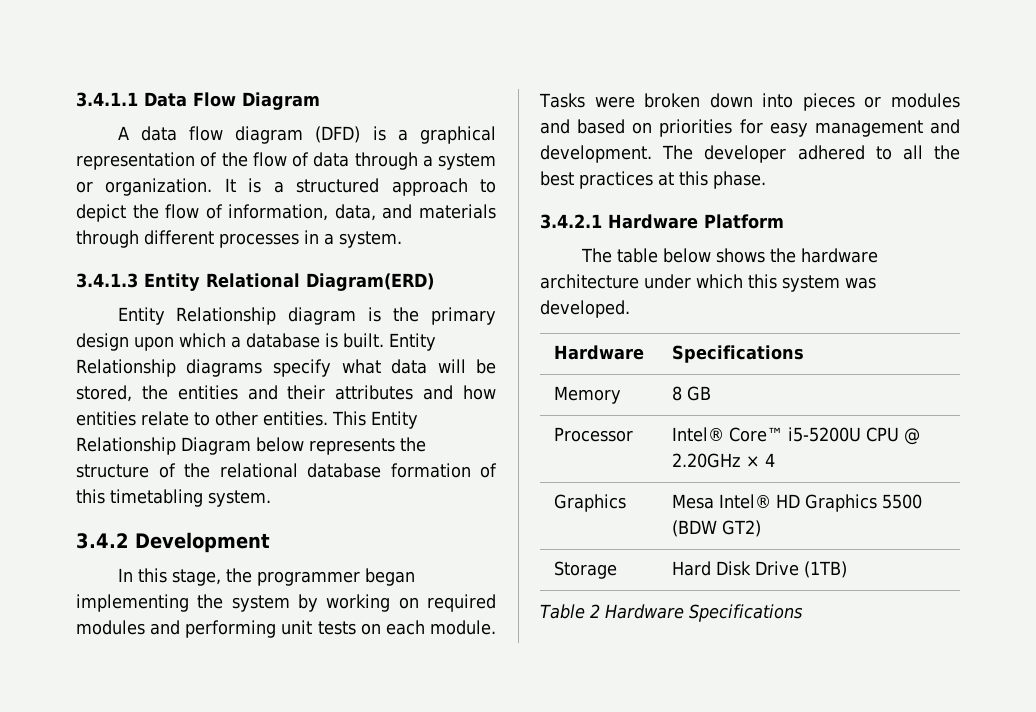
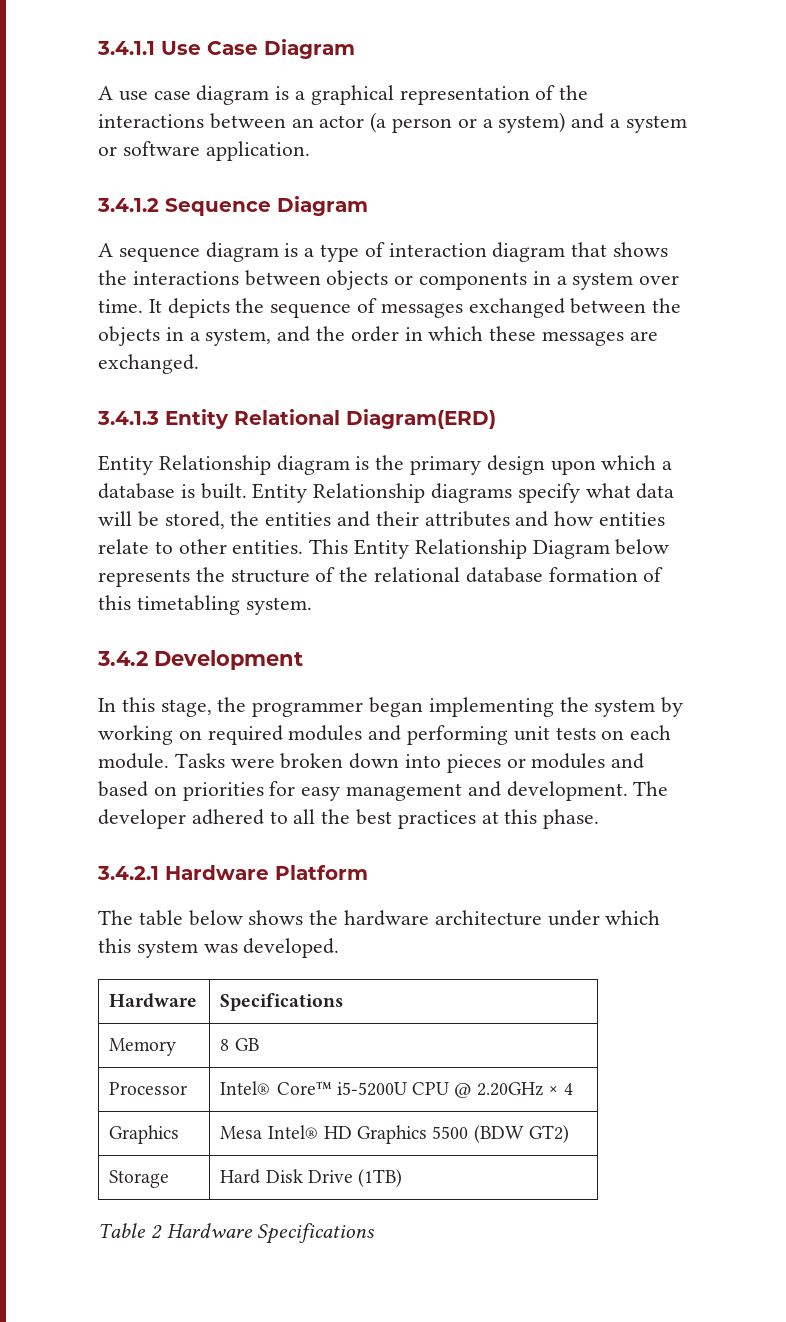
- 3.4.1.1 Data Flow Diagram
- A data flow diagram (DFD) is a graphical representation of the flow of data through a system or organization. It is a structured approach to depict the flow of information, data, and materials through different processes in a system.
+ 3.4.1.1 Use Case Diagram
+ A use case diagram is a graphical representation of the interactions between an actor (a person or a system) and a system or software application.
+ 3.4.1.2 Sequence Diagram
+ A sequence diagram is a type of interaction diagram that shows the interactions between objects or components in a system over time. It depicts the sequence of messages exchanged between the objects in a system, and the order in which these messages are exchanged.

